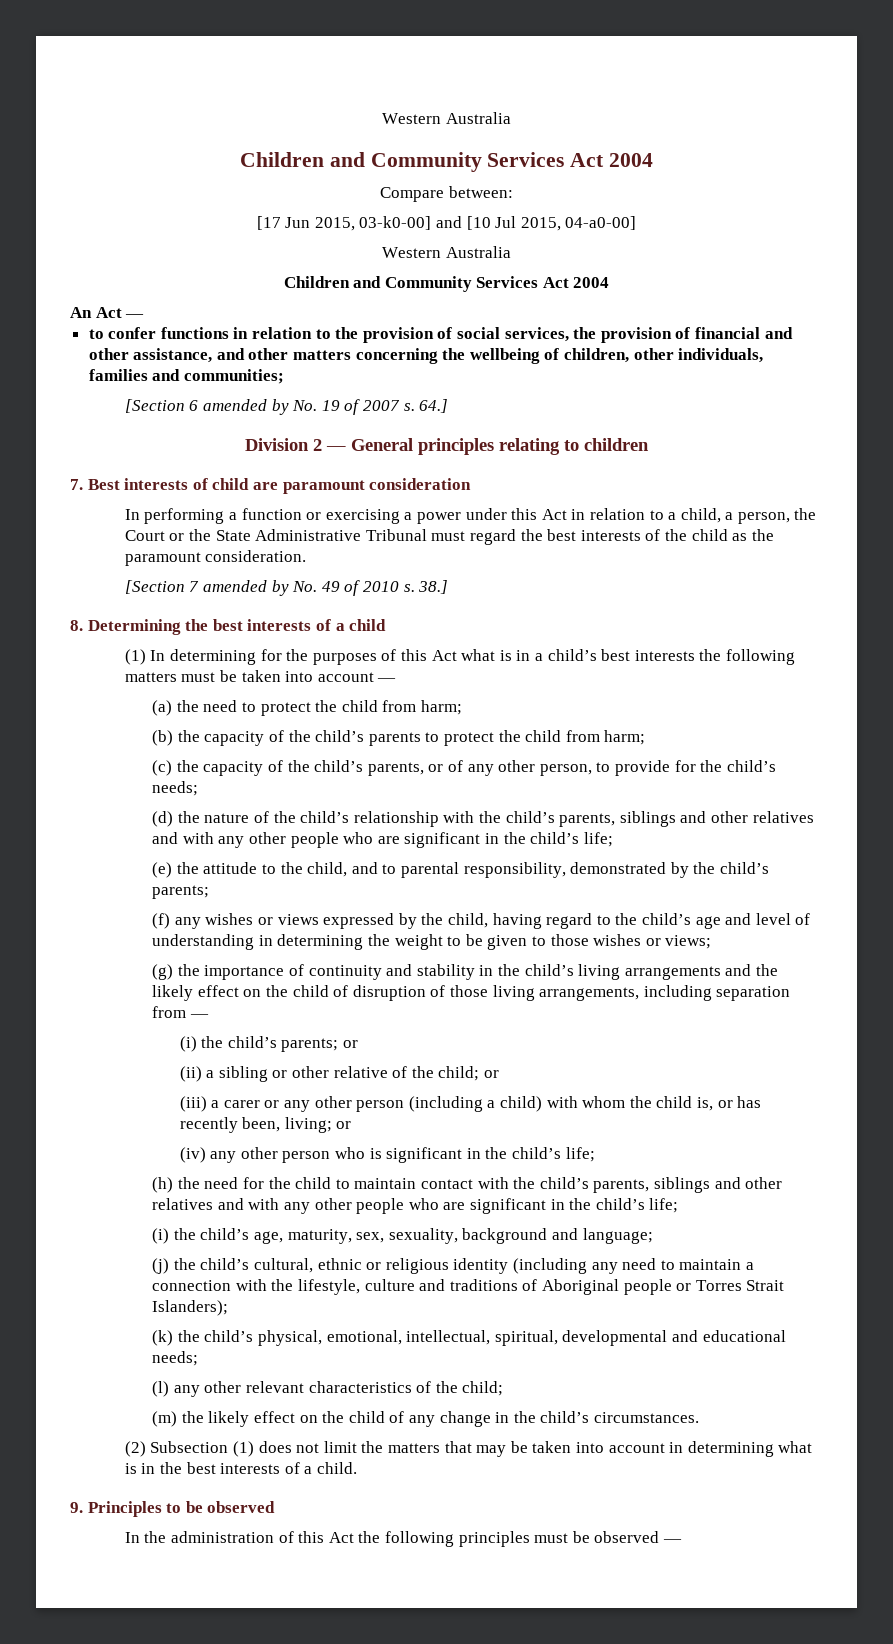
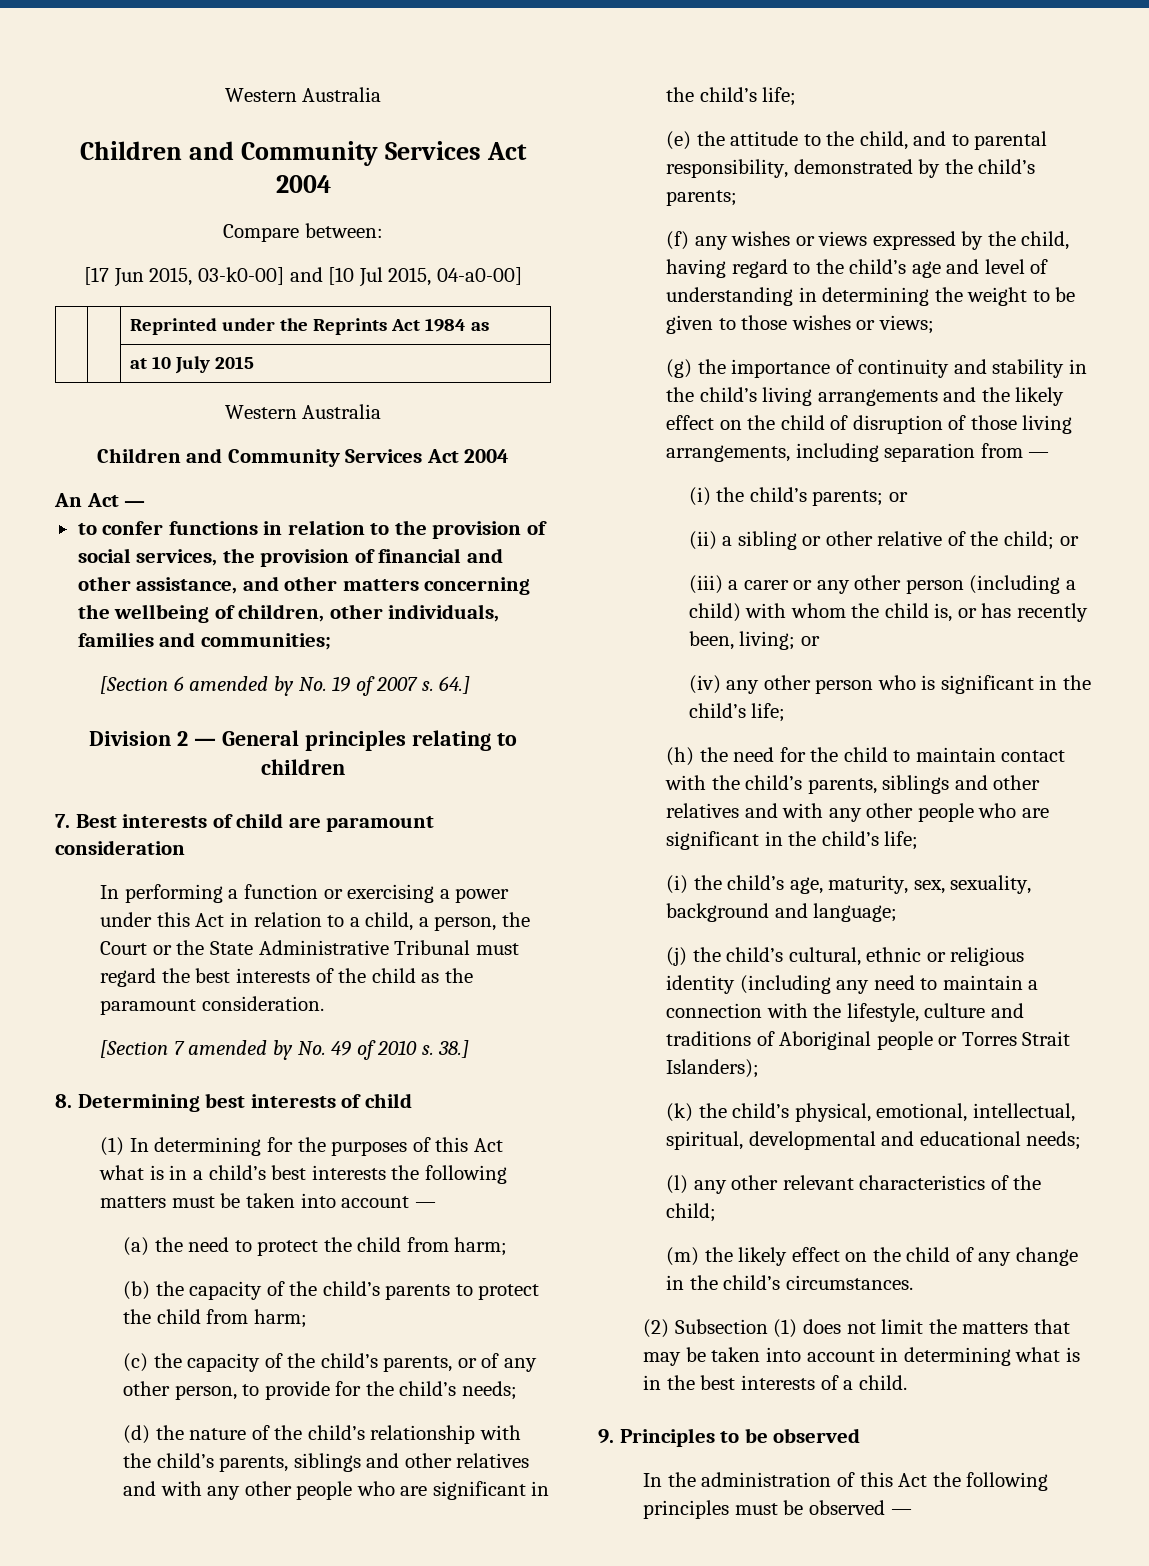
+ | | Reprinted under the Reprints Act 1984 as
+ | | at 10 July 2015
- 8. Determining the best interests of a child
+ 8. Determining best interests of child

